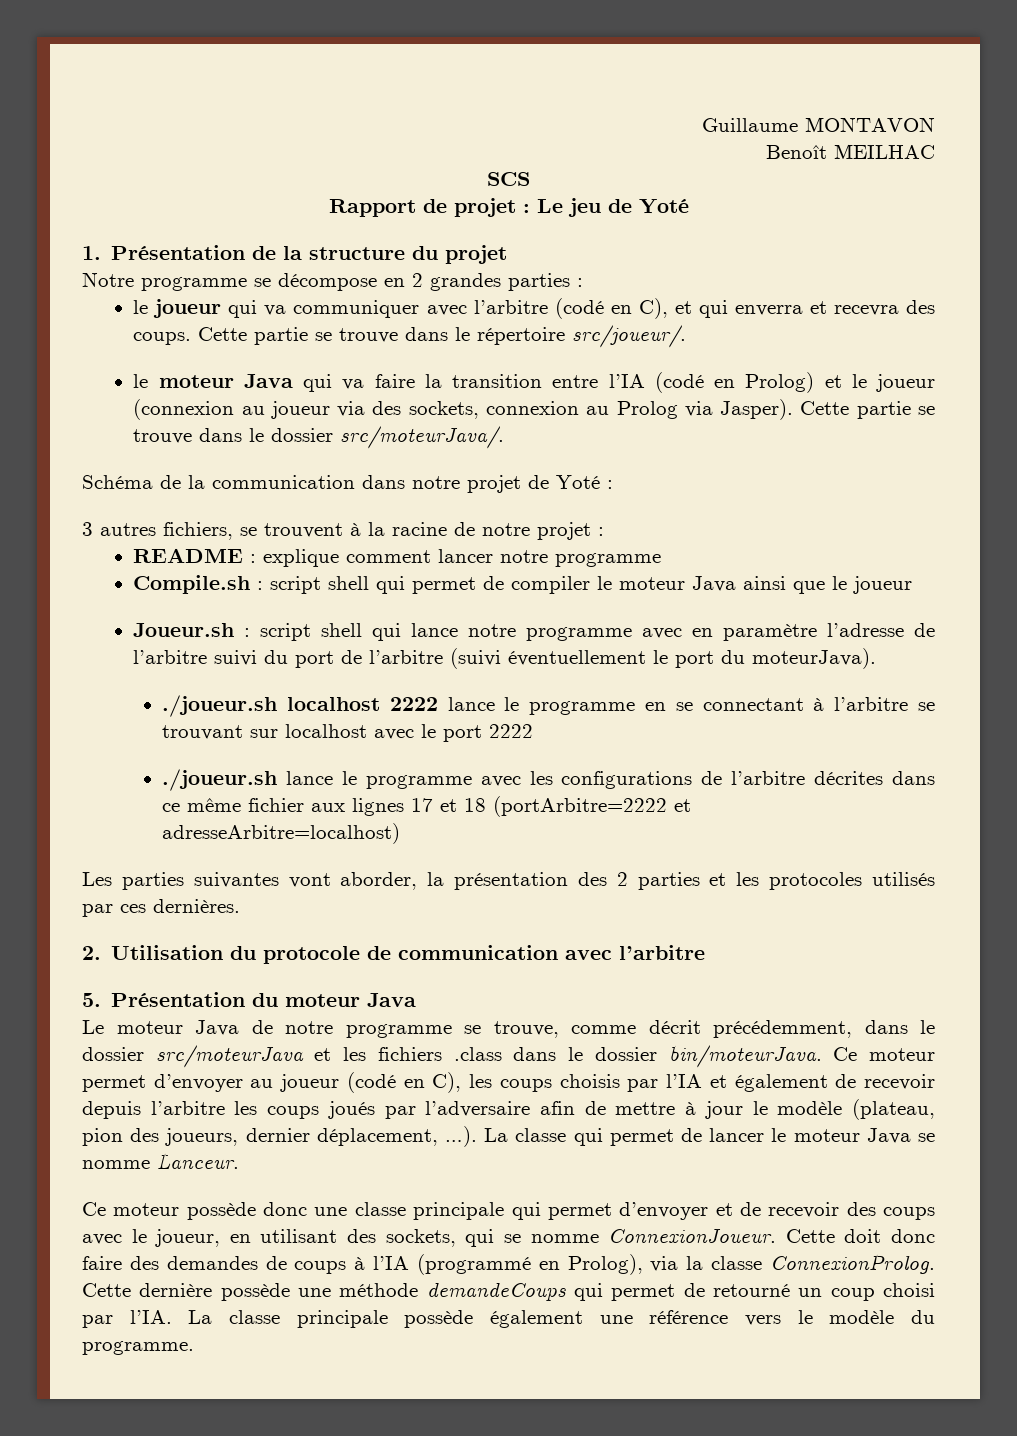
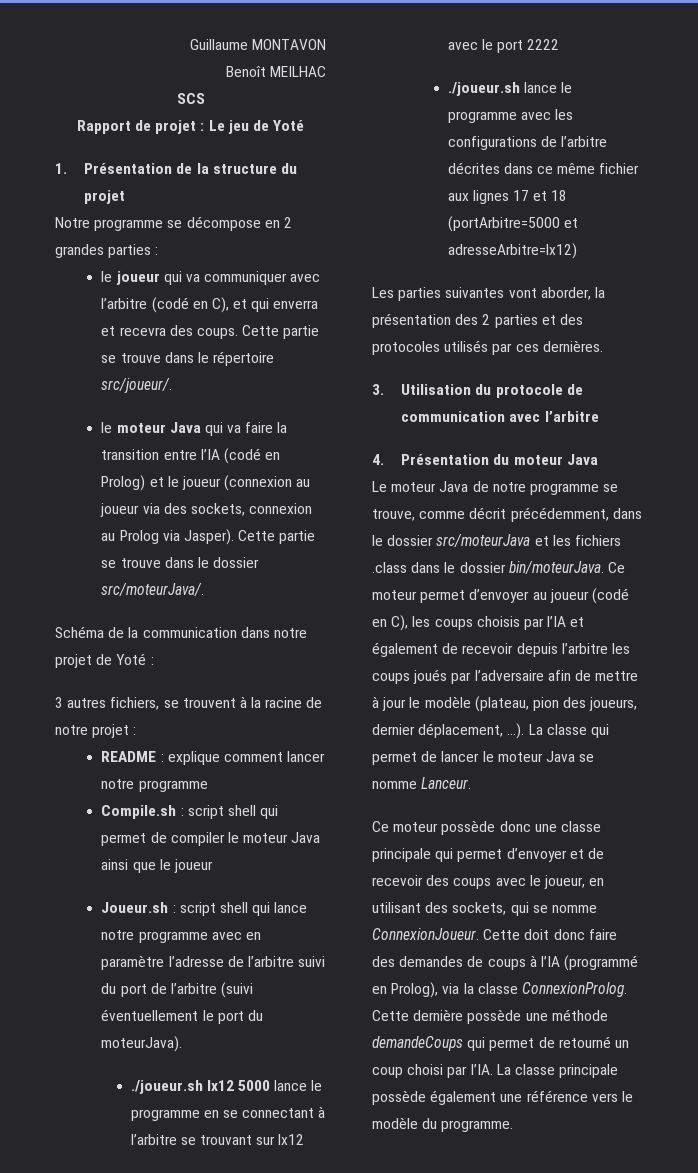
- ./joueur.sh localhost 2222 lance le programme en se connectant à l’arbitre se trouvant sur localhost avec le port 2222
+ ./joueur.sh lx12 5000 lance le programme en se connectant à l’arbitre se trouvant sur lx12 avec le port 2222
- ./joueur.sh lance le programme avec les configurations de l’arbitre décrites dans ce même fichier aux lignes 17 et 18 (portArbitre=2222 et adresseArbitre=localhost)
+ ./joueur.sh lance le programme avec les configurations de l’arbitre décrites dans ce même fichier aux lignes 17 et 18 (portArbitre=5000 et adresseArbitre=lx12)
- Les parties suivantes vont aborder, la présentation des 2 parties et les protocoles utilisés par ces dernières.
+ Les parties suivantes vont aborder, la présentation des 2 parties et des protocoles utilisés par ces dernières.
- 2. Utilisation du protocole de communication avec l’arbitre
+ 3. Utilisation du protocole de communication avec l’arbitre
- 5. Présentation du moteur Java
+ 4. Présentation du moteur Java

